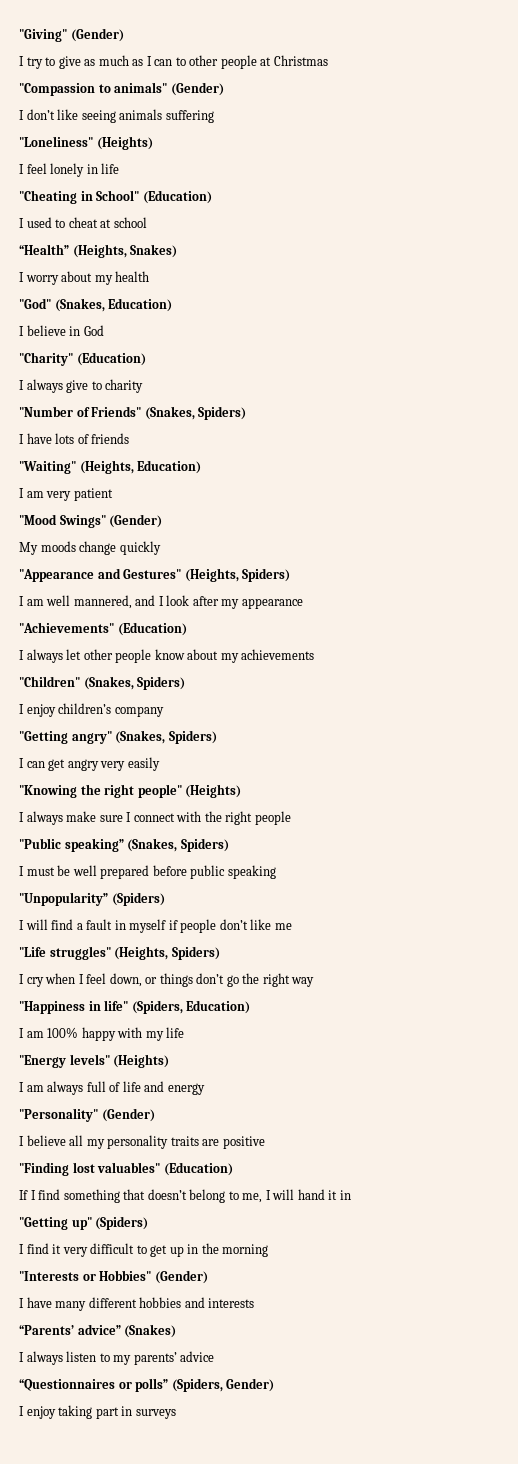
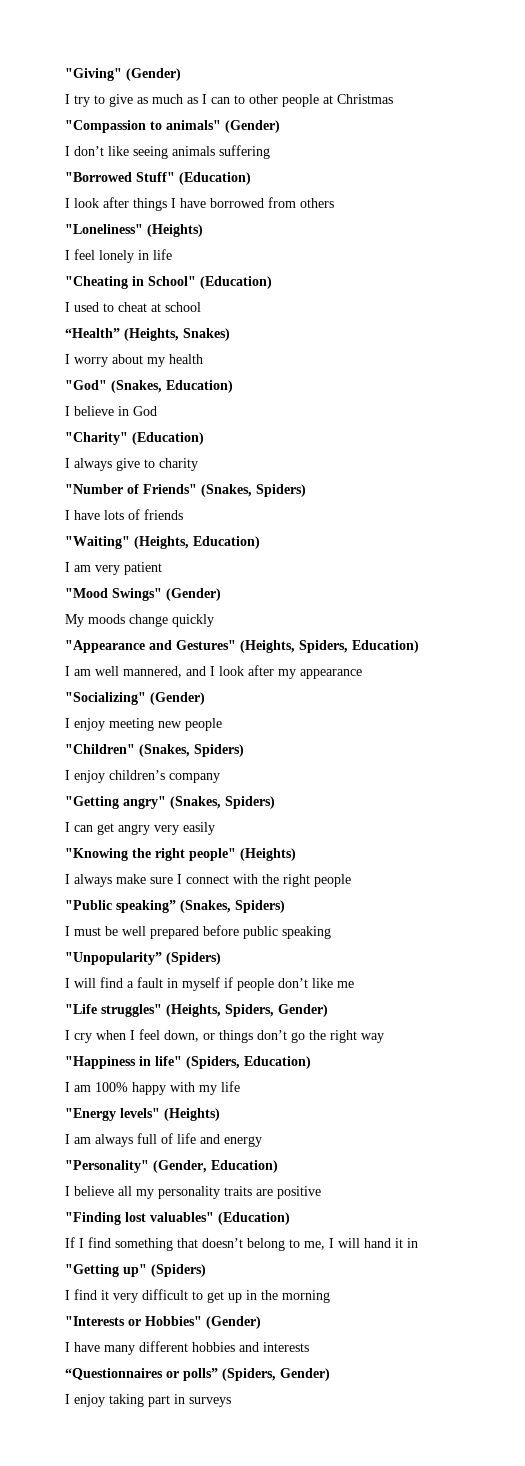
+ "Borrowed Stuff" (Education)
+ I look after things I have borrowed from others
- "Appearance and Gestures" (Heights, Spiders)
+ "Appearance and Gestures" (Heights, Spiders, Education)
- "Achievements" (Education)
- I always let other people know about my achievements
+ "Socializing" (Gender)
+ I enjoy meeting new people
- "Life struggles" (Heights, Spiders)
+ "Life struggles" (Heights, Spiders, Gender)
- "Personality" (Gender)
+ "Personality" (Gender, Education)
- “Parents’ advice” (Snakes)
- I always listen to my parents’ advice

